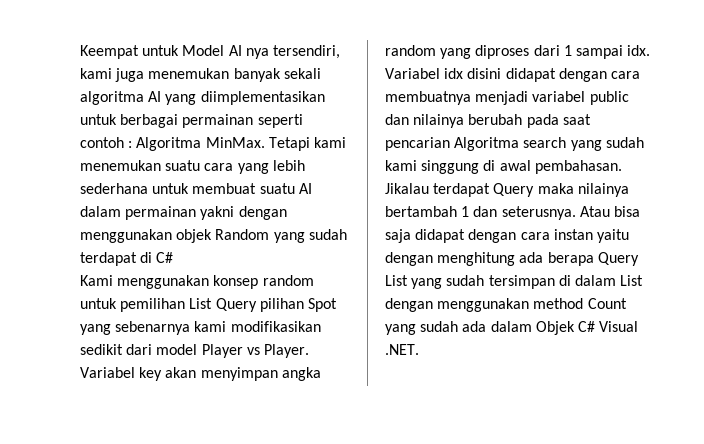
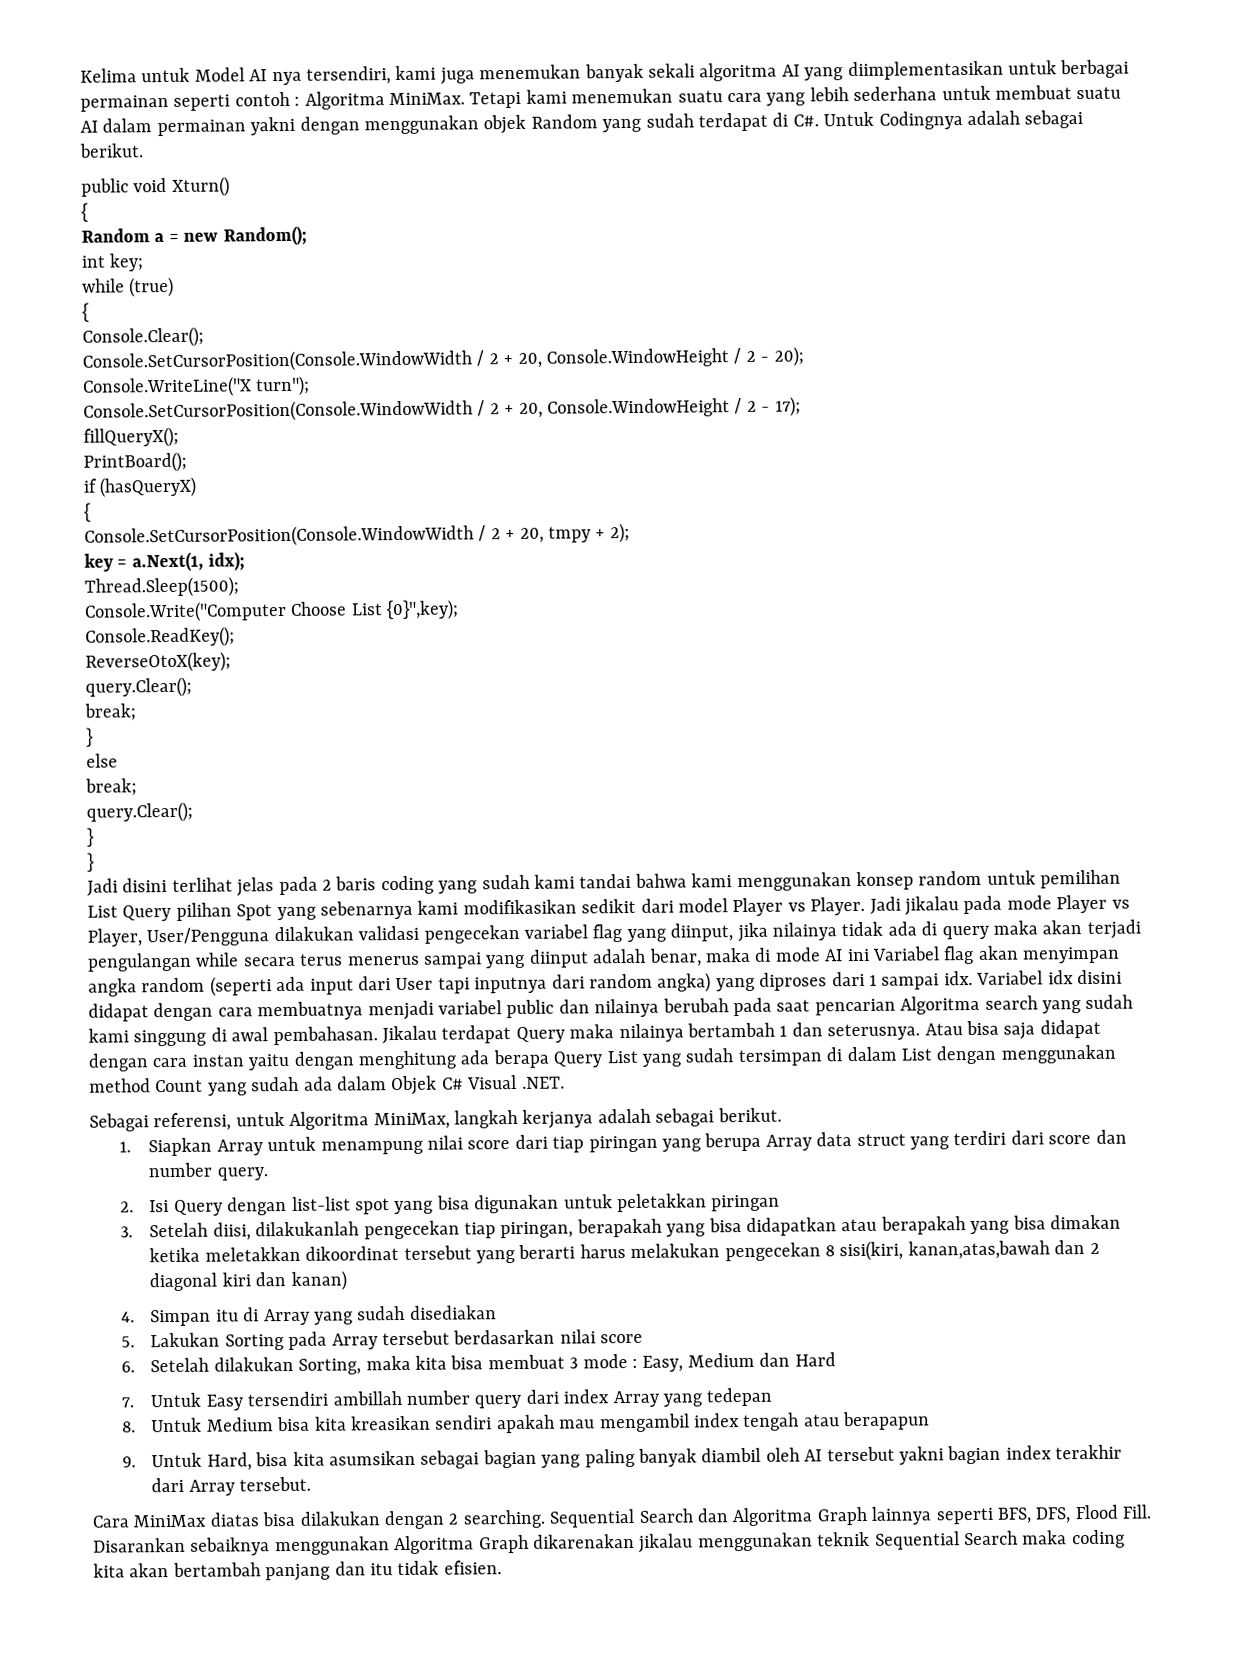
- Keempat untuk Model AI nya tersendiri, kami juga menemukan banyak sekali algoritma AI yang diimplementasikan untuk berbagai permainan seperti contoh : Algoritma MinMax.
+ Kelima untuk Model AI nya tersendiri, kami juga menemukan banyak sekali algoritma AI yang diimplementasikan untuk berbagai permainan seperti contoh : Algoritma MiniMax.
- Tetapi kami menemukan suatu cara yang lebih sederhana untuk membuat suatu AI dalam permainan yakni dengan menggunakan objek Random yang sudah terdapat di C#
- Kami menggunakan konsep random untuk pemilihan List Query pilihan Spot yang sebenarnya kami modifikasikan sedikit dari model Player vs Player.
+ Tetapi kami menemukan suatu cara yang lebih sederhana untuk membuat suatu AI dalam permainan yakni dengan menggunakan objek Random yang sudah terdapat di C#. Untuk Codingnya adalah sebagai berikut.
+ public void Xturn()
+ {
+ Random a = new Random();
+ int key;
+ while (true)
+ {
+ Console.Clear();
+ Console.SetCursorPosition(Console.WindowWidth / 2 + 20, Console.WindowHeight / 2 - 20);
+ Console.WriteLine("X turn");
+ Console.SetCursorPosition(Console.WindowWidth / 2 + 20, Console.WindowHeight / 2 - 17);
+ fillQueryX();
+ PrintBoard();
+ if (hasQueryX)
+ {
+ Console.SetCursorPosition(Console.WindowWidth / 2 + 20, tmpy + 2);
+ key = a.Next(1, idx);
+ Thread.Sleep(1500);
+ Console.Write("Computer Choose List {0}",key);
+ Console.ReadKey();
+ ReverseOtoX(key);
+ query.Clear();
+ break;
+ }
+ else
+ break;
+ query.Clear();
+ }
+ }
+ Jadi disini terlihat jelas pada 2 baris coding yang sudah kami tandai bahwa kami menggunakan konsep random untuk pemilihan List Query pilihan Spot yang sebenarnya kami modifikasikan sedikit dari model Player vs Player.
- Variabel key akan menyimpan angka random yang diproses dari 1 sampai idx.
+ Jadi jikalau pada mode Player vs Player, User/Pengguna dilakukan validasi pengecekan variabel flag yang diinput, jika nilainya tidak ada di query maka akan terjadi pengulangan while secara terus menerus sampai yang diinput adalah benar, maka di mode AI ini Variabel flag akan menyimpan angka random (seperti ada input dari User tapi inputnya dari random angka) yang diproses dari 1 sampai idx.
+ Sebagai referensi, untuk Algoritma MiniMax, langkah kerjanya adalah sebagai berikut.
+ 1. Siapkan Array untuk menampung nilai score dari tiap piringan yang berupa Array data struct yang terdiri dari score dan number query.
+ 2. Isi Query dengan list-list spot yang bisa digunakan untuk peletakkan piringan
+ 3. Setelah diisi, dilakukanlah pengecekan tiap piringan, berapakah yang bisa didapatkan atau berapakah yang bisa dimakan ketika meletakkan dikoordinat tersebut yang berarti harus melakukan pengecekan 8 sisi(kiri, kanan,atas,bawah dan 2 diagonal kiri dan kanan)
+ 4. Simpan itu di Array yang sudah disediakan
+ 5. Lakukan Sorting pada Array tersebut berdasarkan nilai score
+ 6. Setelah dilakukan Sorting, maka kita bisa membuat 3 mode : Easy, Medium dan Hard
+ 7. Untuk Easy tersendiri ambillah number query dari index Array yang tedepan
+ 8. Untuk Medium bisa kita kreasikan sendiri apakah mau mengambil index tengah atau berapapun
+ 9. Untuk Hard, bisa kita asumsikan sebagai bagian yang paling banyak diambil oleh AI tersebut yakni bagian index terakhir dari Array tersebut.
+ Cara MiniMax diatas bisa dilakukan dengan 2 searching. Sequential Search dan Algoritma Graph lainnya seperti BFS, DFS, Flood Fill. Disarankan sebaiknya menggunakan Algoritma Graph dikarenakan jikalau menggunakan teknik Sequential Search maka coding kita akan bertambah panjang dan itu tidak efisien.

